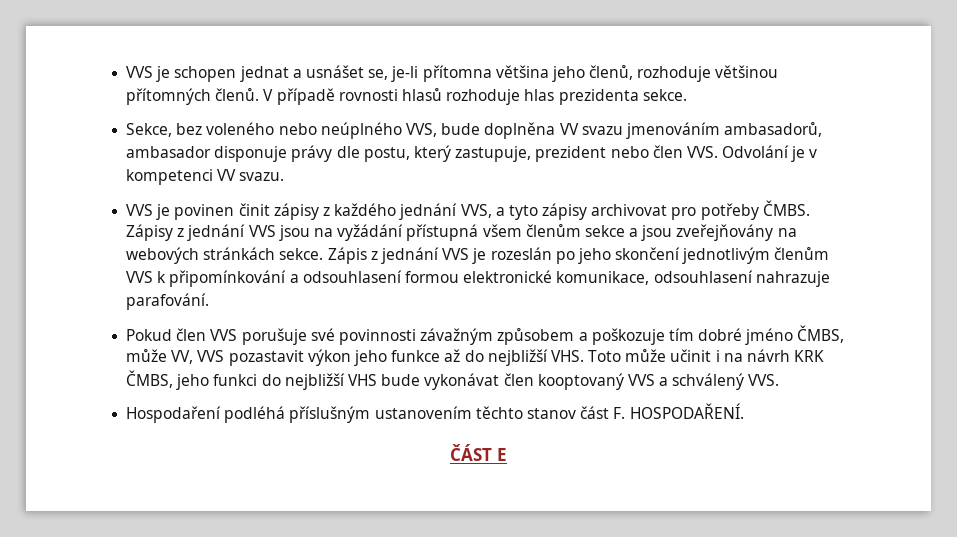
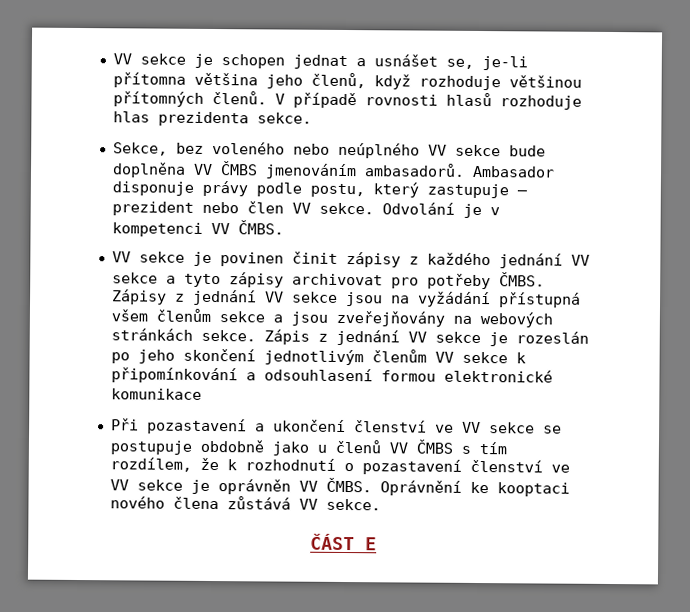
- VVS je schopen jednat a usnášet se, je-li přítomna většina jeho členů, rozhoduje většinou přítomných členů.
+ VV sekce je schopen jednat a usnášet se, je-li přítomna většina jeho členů, když rozhoduje většinou přítomných členů.
- Sekce, bez voleného nebo neúplného VVS, bude doplněna VV svazu jmenováním ambasadorů, ambasador disponuje právy dle postu, který zastupuje, prezident nebo člen VVS. Odvolání je v kompetenci VV svazu.
- VVS je povinen činit zápisy z každého jednání VVS, a tyto zápisy archivovat pro potřeby ČMBS.
+ Sekce, bez voleného nebo neúplného VV sekce bude doplněna VV ČMBS jmenováním ambasadorů. Ambasador disponuje právy podle postu, který zastupuje – prezident nebo člen VV sekce. Odvolání je v kompetenci VV ČMBS.
+ VV sekce je povinen činit zápisy z každého jednání VV sekce a tyto zápisy archivovat pro potřeby ČMBS.
- Zápisy z jednání VVS jsou na vyžádání přístupná všem členům sekce a jsou zveřejňovány na webových stránkách sekce.
+ Zápisy z jednání VV sekce jsou na vyžádání přístupná všem členům sekce a jsou zveřejňovány na webových stránkách sekce.
- Zápis z jednání VVS je rozeslán po jeho skončení jednotlivým členům VVS k připomínkování a odsouhlasení formou elektronické komunikace, odsouhlasení nahrazuje parafování.
- Pokud člen VVS porušuje své povinnosti závažným způsobem a poškozuje tím dobré jméno ČMBS, může VV, VVS pozastavit výkon jeho funkce až do nejbližší VHS. Toto může učinit i na návrh KRK ČMBS, jeho funkci do nejbližší VHS bude vykonávat člen kooptovaný VVS a schválený VVS.
- Hospodaření podléhá příslušným ustanovením těchto stanov část F. HOSPODAŘENÍ.
+ Zápis z jednání VV sekce je rozeslán po jeho skončení jednotlivým členům VV sekce k připomínkování a odsouhlasení formou elektronické komunikace
+ Při pozastavení a ukončení členství ve VV sekce se postupuje obdobně jako u členů VV ČMBS s tím rozdílem, že k rozhodnutí o pozastavení členství ve VV sekce je oprávněn VV ČMBS. Oprávnění ke kooptaci nového člena zůstává VV sekce.

